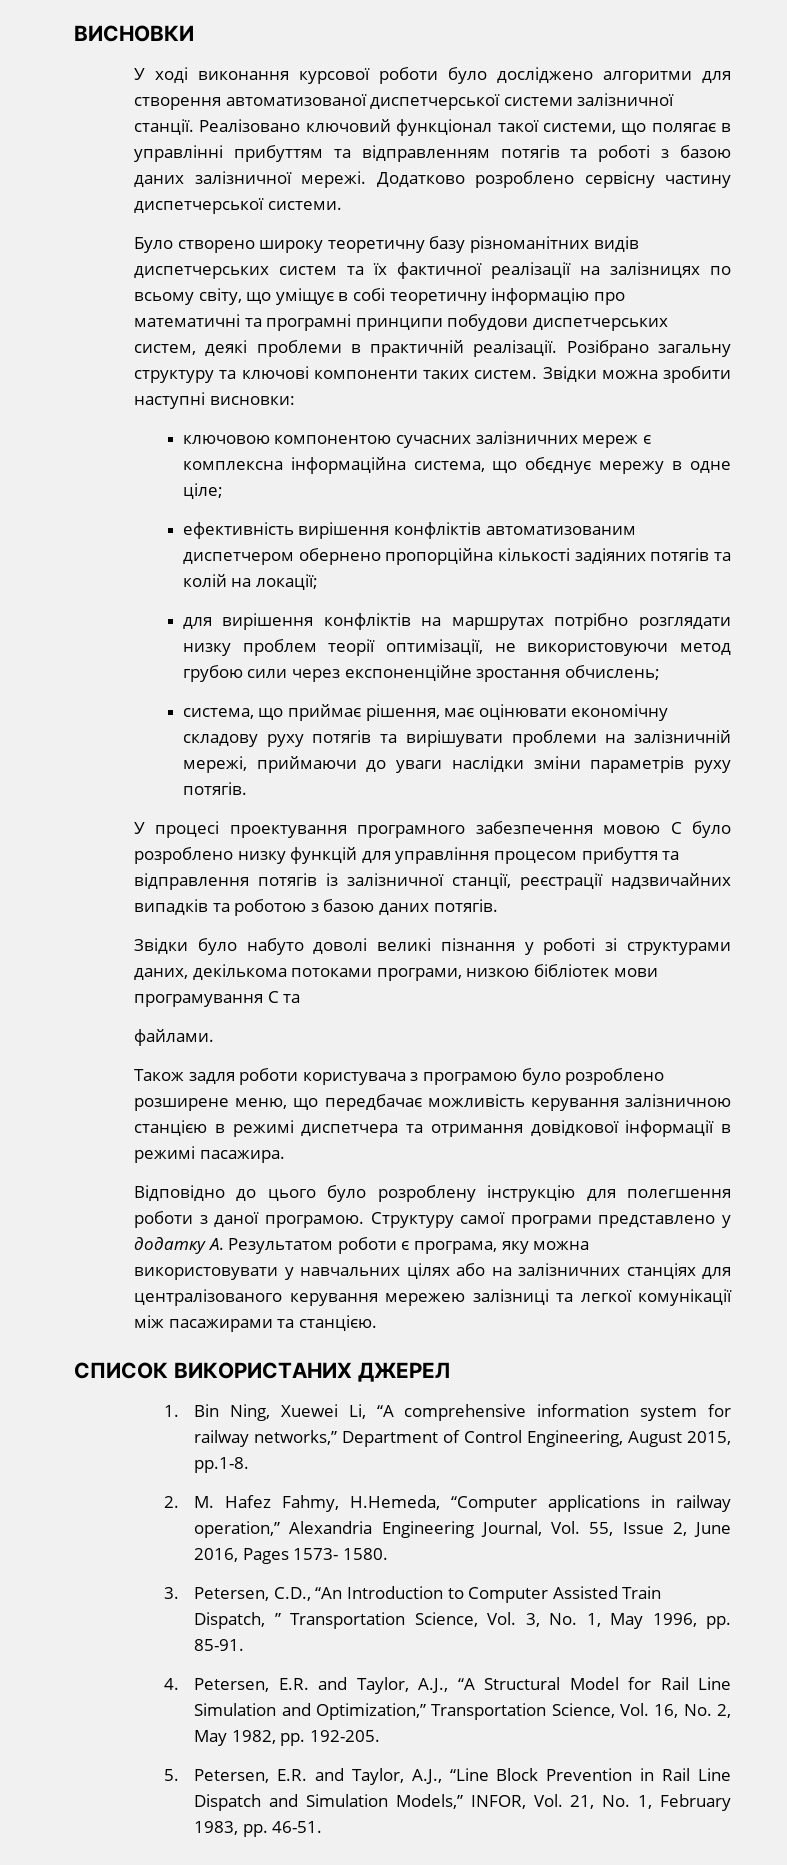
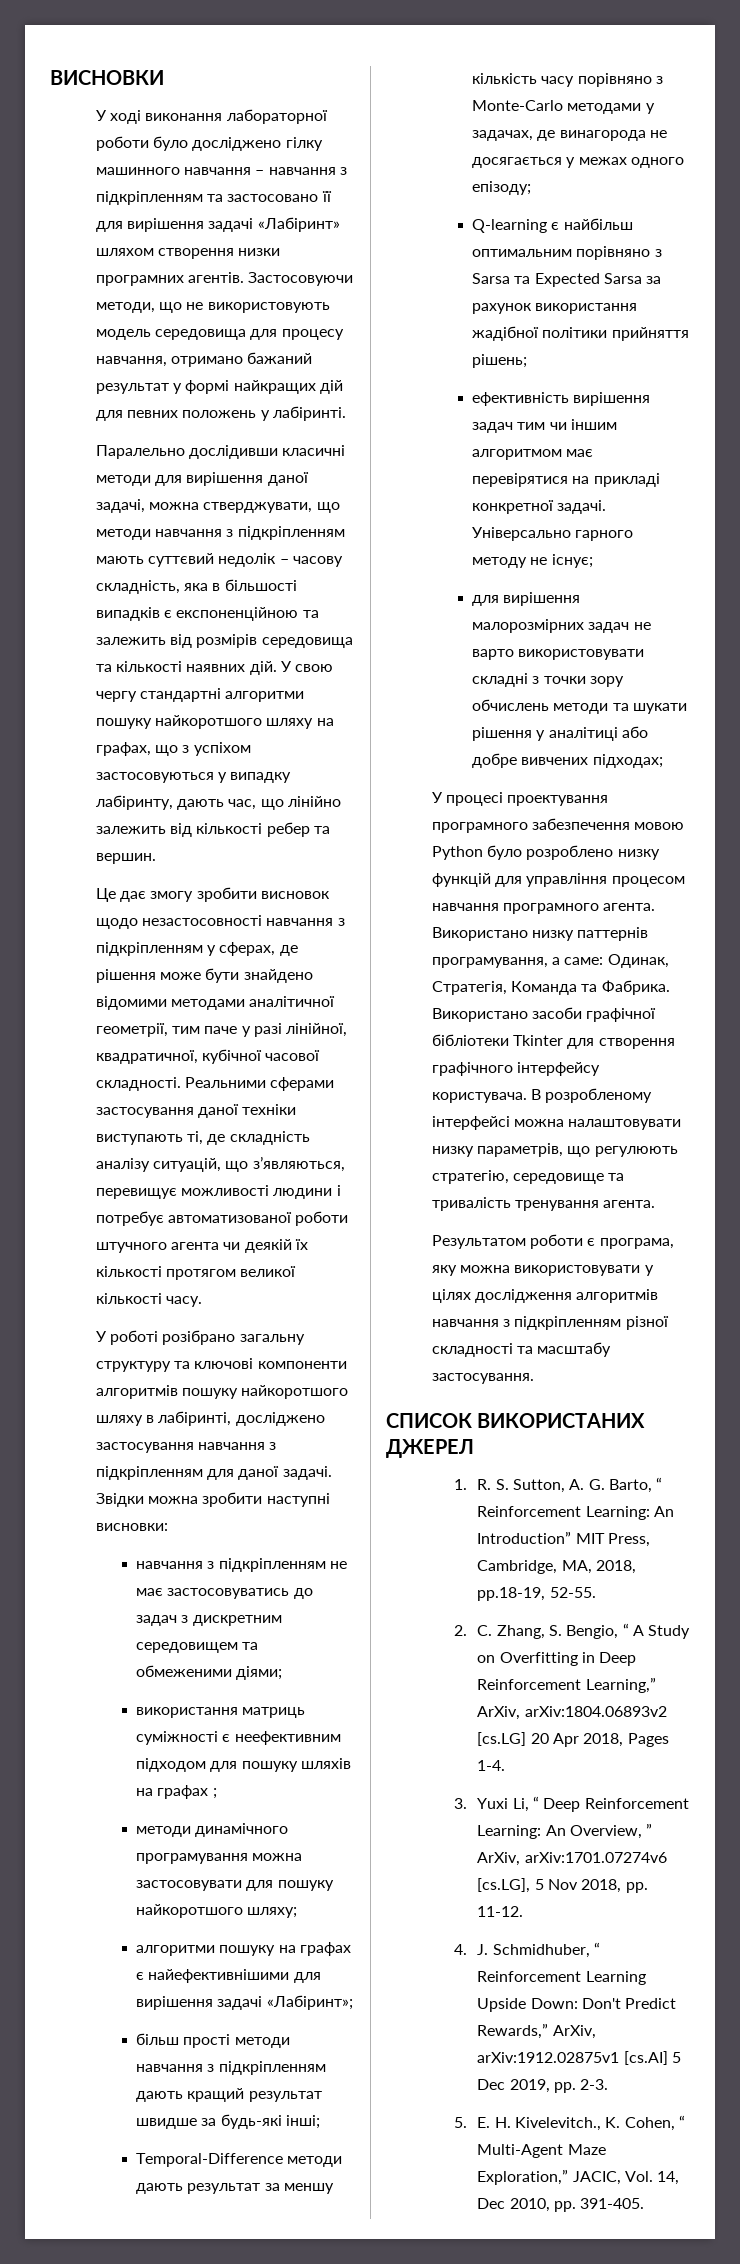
- У ході виконання курсової роботи було досліджено алгоритми для створення автоматизованої диспетчерської системи залізничної станції. Реалізовано ключовий функціонал такої системи, що полягає в управлінні прибуттям та відправленням потягів та роботі з базою даних залізничної мережі. Додатково розроблено сервісну частину диспетчерської системи.
- Було створено широку теоретичну базу різноманітних видів диспетчерських систем та їх фактичної реалізації на залізницях по всьому світу, що уміщує в собі теоретичну інформацію про математичні та програмні принципи побудови диспетчерських систем, деякі проблеми в практичній реалізації. Розібрано загальну структуру та ключові компоненти таких систем.
+ У ході виконання лабораторної роботи було досліджено гілку машинного навчання – навчання з підкріпленням та застосовано її для вирішення задачі «Лабіринт» шляхом створення низки програмних агентів. Застосовуючи методи, що не використовують модель середовища для процесу навчання, отримано бажаний результат у формі найкращих дій для певних положень у лабіринті.
+ Паралельно дослідивши класичні методи для вирішення даної задачі, можна стверджувати, що методи навчання з підкріпленням мають суттєвий недолік – часову складність, яка в більшості випадків є експоненційною та залежить від розмірів середовища та кількості наявних дій. У свою чергу стандартні алгоритми пошуку найкоротшого шляху на графах, що з успіхом застосовуються у випадку лабіринту, дають час, що лінійно залежить від кількості ребер та вершин.
+ Це дає змогу зробити висновок щодо незастосовності навчання з підкріпленням у сферах, де рішення може бути знайдено відомими методами аналітичної геометрії, тим паче у разі лінійної, квадратичної, кубічної часової складності. Реальними сферами застосування даної техніки виступають ті, де складність аналізу ситуацій, що з’являються, перевищує можливості людини і потребує автоматизованої роботи штучного агента чи деякій їх кількості протягом великої кількості часу.
+ У роботі розібрано загальну структуру та ключові компоненти алгоритмів пошуку найкоротшого шляху в лабіринті, досліджено застосування навчання з підкріпленням для даної задачі.
- ключовою компонентою сучасних залізничних мереж є комплексна інформаційна система, що обєднує мережу в одне ціле;
- ефективність вирішення конфліктів автоматизованим диспетчером обернено пропорційна кількості задіяних потягів та колій на локації;
- для вирішення конфліктів на маршрутах потрібно розглядати низку проблем теорії оптимізації, не використовуючи метод грубою сили через експоненційне зростання обчислень;
- система, що приймає рішення, має оцінювати економічну складову руху потягів та вирішувати проблеми на залізничній мережі, приймаючи до уваги наслідки зміни параметрів руху потягів.
+ навчання з підкріпленням не має застосовуватись до задач з дискретним середовищем та обмеженими діями;
+ використання матриць суміжності є неефективним підходом для пошуку шляхів на графах ;
+ методи динамічного програмування можна застосовувати для пошуку найкоротшого шляху;
+ алгоритми пошуку на графах є найефективнішими для вирішення задачі «Лабіринт»;
+ більш прості методи навчання з підкріпленням дають кращий результат швидше за будь-які інші;
+ Temporal-Difference методи дають результат за меншу кількість часу порівняно з Monte-Carlo методами у задачах, де винагорода не досягається у межах одного епізоду;
+ Q-learning є найбільш оптимальним порівняно з Sarsa та Expected Sarsa за рахунок використання жадібної політики прийняття рішень;
+ ефективність вирішення задач тим чи іншим алгоритмом має перевірятися на прикладі конкретної задачі. Універсально гарного методу не існує;
+ для вирішення малорозмірних задач не варто використовувати складні з точки зору обчислень методи та шукати рішення у аналітиці або добре вивчених підходах;
- У процесі проектування програмного забезпечення мовою C було розроблено низку функцій для управління процесом прибуття та відправлення потягів із залізничної станції, реєстрації надзвичайних випадків та роботою з базою даних потягів.
- Звідки було набуто доволі великі пізнання у роботі зі структурами даних, декількома потоками програми, низкою бібліотек мови програмування C та
- файлами.
- Також задля роботи користувача з програмою було розроблено розширене меню, що передбачає можливість керування залізничною станцією в режимі диспетчера та отримання довідкової інформації в режимі пасажира.
- Відповідно до цього було розроблену інструкцію для полегшення роботи з даної програмою. Структуру самої програми представлено у додатку А. Результатом роботи є програма, яку можна використовувати у навчальних цілях або на залізничних станціях для централізованого керування мережею залізниці та легкої комунікації між пасажирами та станцією.
+ У процесі проектування програмного забезпечення мовою Python було розроблено низку функцій для управління процесом навчання програмного агента. Використано низку паттернів програмування, а саме: Одинак, Стратегія, Команда та Фабрика. Використано засоби графічної бібліотеки Tkinter для створення графічного інтерфейсу користувача. В розробленому інтерфейсі можна налаштовувати низку параметрів, що регулюють стратегію, середовище та тривалість тренування агента.
+ Результатом роботи є програма, яку можна використовувати у цілях дослідження алгоритмів навчання з підкріпленням різної складності та масштабу застосування.
  СПИСОК ВИКОРИСТАНИХ ДЖЕРЕЛ
- 1. Bin Ning, Xuewei Li, “A comprehensive information system for railway networks,” Department of Control Engineering, August 2015, pp.1-8.
- 2. M. Hafez Fahmy, H.Hemeda, “Computer applications in railway operation,” Alexandria Engineering Journal, Vol. 55, Issue 2, June 2016, Pages 1573- 1580.
- 3. Petersen, C.D., “An Introduction to Computer Assisted Train Dispatch, ” Transportation Science, Vol. 3, No. 1, May 1996, pp. 85-91.
- 4. Petersen, E.R. and Taylor, A.J., “A Structural Model for Rail Line Simulation and Optimization,” Transportation Science, Vol. 16, No. 2, May 1982, pp. 192-205.
- 5. Petersen, E.R. and Taylor, A.J., “Line Block Prevention in Rail Line Dispatch and Simulation Models,” INFOR, Vol. 21, No. 1, February 1983, pp. 46-51.
+ 1. R. S. Sutton, A. G. Barto, “ Reinforcement Learning: An Introduction” MIT Press, Cambridge, MA, 2018, pp.18-19, 52-55.
+ 2. С. Zhang, S. Bengio, “ A Study on Overfitting in Deep Reinforcement Learning,” ArXiv, arXiv:1804.06893v2 [cs.LG] 20 Apr 2018, Pages 1-4.
+ 3. Yuxi Li, “ Deep Reinforcement Learning: An Overview, ” ArXiv, arXiv:1701.07274v6 [cs.LG], 5 Nov 2018, pp. 11-12.
+ 4. J. Schmidhuber, “ Reinforcement Learning Upside Down: Don't Predict Rewards,” ArXiv, arXiv:1912.02875v1 [cs.AI] 5 Dec 2019, pp. 2-3.
+ 5. E. H. Kivelevitch., K. Cohen, “ Multi-Agent Maze Exploration,” JACIC, Vol. 14, Dec 2010, pp. 391-405.

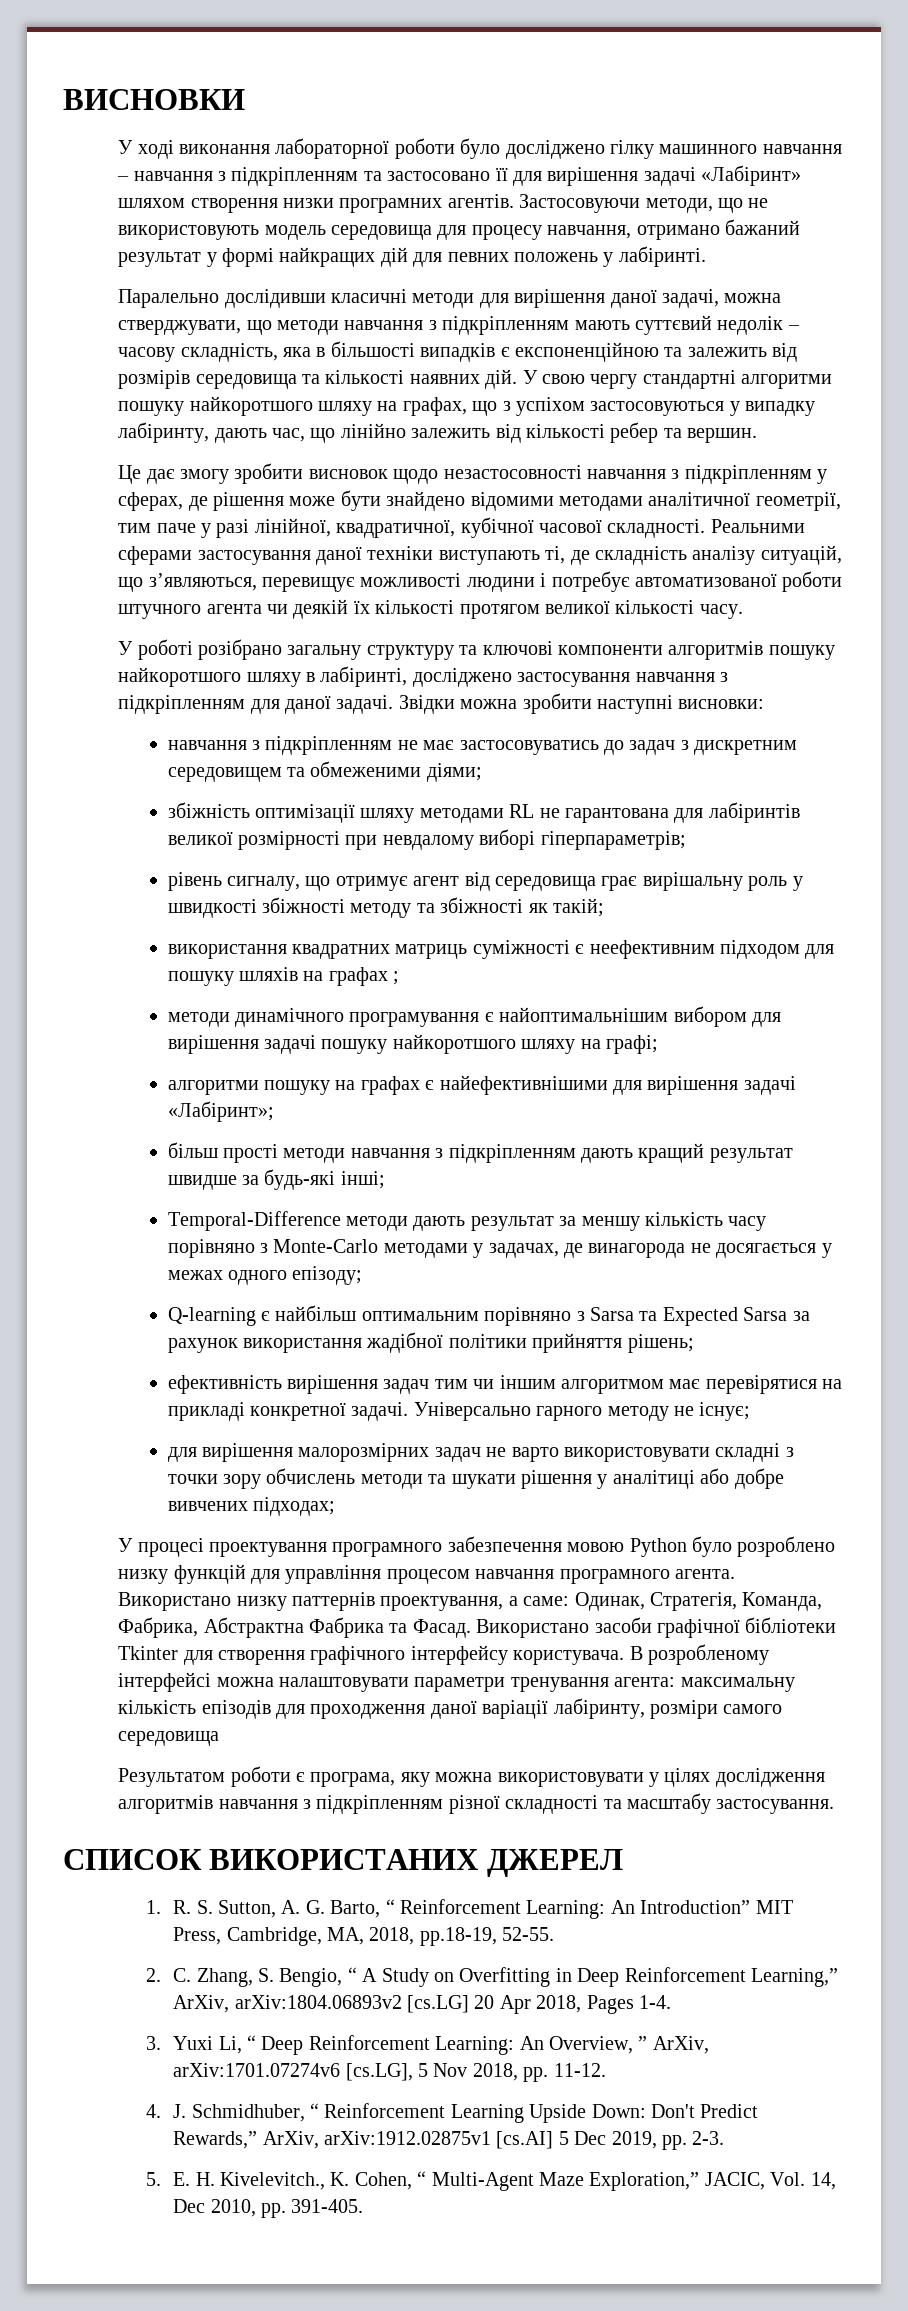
- використання матриць суміжності є неефективним підходом для пошуку шляхів на графах ;
+ збіжність оптимізації шляху методами RL не гарантована для лабіринтів великої розмірності при невдалому виборі гіперпараметрів;
+ рівень сигналу, що отримує агент від середовища грає вирішальну роль у швидкості збіжності методу та збіжності як такій;
+ використання квадратних матриць суміжності є неефективним підходом для пошуку шляхів на графах ;
- методи динамічного програмування можна застосовувати для пошуку найкоротшого шляху;
+ методи динамічного програмування є найоптимальнішим вибором для вирішення задачі пошуку найкоротшого шляху на графі;
- Використано низку паттернів програмування, а саме: Одинак, Стратегія, Команда та Фабрика.
+ Використано низку паттернів проектування, а саме: Одинак, Стратегія, Команда, Фабрика, Абстрактна Фабрика та Фасад.
- В розробленому інтерфейсі можна налаштовувати низку параметрів, що регулюють стратегію, середовище та тривалість тренування агента.
+ В розробленому інтерфейсі можна налаштовувати параметри тренування агента: максимальну кількість епізодів для проходження даної варіації лабіринту, розміри самого середовища

